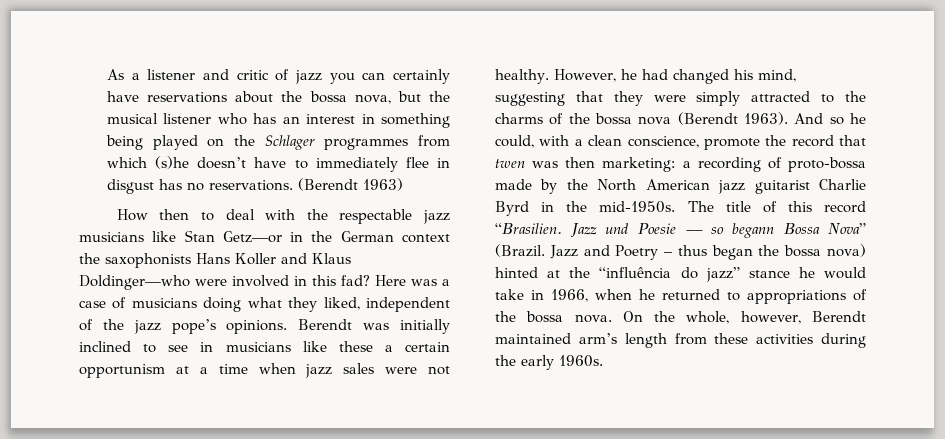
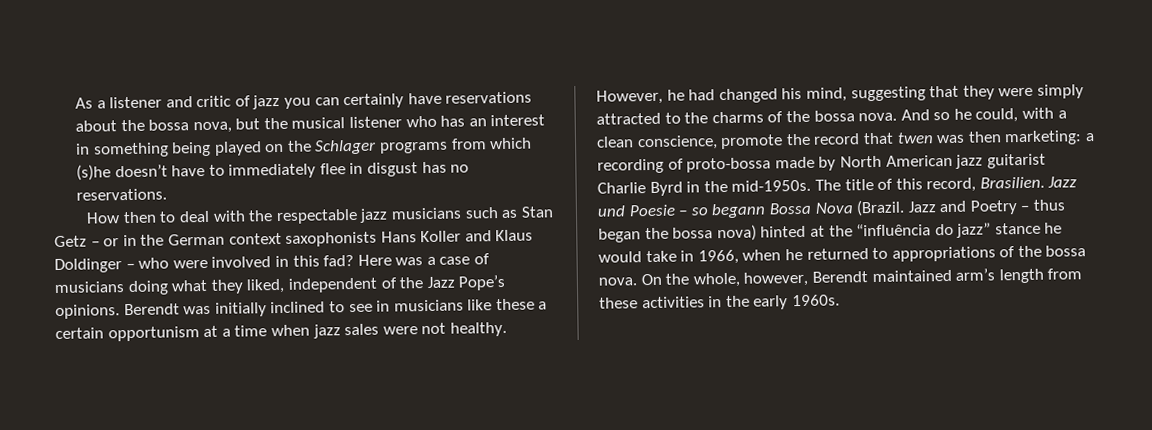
- As a listener and critic of jazz you can certainly have reservations about the bossa nova, but the musical listener who has an interest in something being played on the Schlager programmes from which (s)he doesn’t have to immediately flee in disgust has no reservations. (Berendt 1963)
+ As a listener and critic of jazz you can certainly have reservations about the bossa nova, but the musical listener who has an interest in something being played on the Schlager programs from which (s)he doesn’t have to immediately flee in disgust has no reservations.
- How then to deal with the respectable jazz musicians like Stan Getz—or in the German context the saxophonists Hans Koller and Klaus Doldinger—who were involved in this fad?
+ How then to deal with the respectable jazz musicians such as Stan Getz – or in the German context saxophonists Hans Koller and Klaus Doldinger – who were involved in this fad?
- Here was a case of musicians doing what they liked, independent of the jazz pope’s opinions.
+ Here was a case of musicians doing what they liked, independent of the Jazz Pope’s opinions.
- However, he had changed his mind, suggesting that they were simply attracted to the charms of the bossa nova (Berendt 1963).
+ However, he had changed his mind, suggesting that they were simply attracted to the charms of the bossa nova.
- And so he could, with a clean conscience, promote the record that twen was then marketing: a recording of proto-bossa made by the North American jazz guitarist Charlie Byrd in the mid-1950s.
+ And so he could, with a clean conscience, promote the record that twen was then marketing: a recording of proto-bossa made by North American jazz guitarist Charlie Byrd in the mid-1950s.
- The title of this record “Brasilien.
+ The title of this record, Brasilien.
- Jazz und Poesie –– so begann Bossa Nova” (Brazil.
+ Jazz und Poesie – so begann Bossa Nova (Brazil.
- On the whole, however, Berendt maintained arm’s length from these activities during the early 1960s.
+ On the whole, however, Berendt maintained arm’s length from these activities in the early 1960s.

